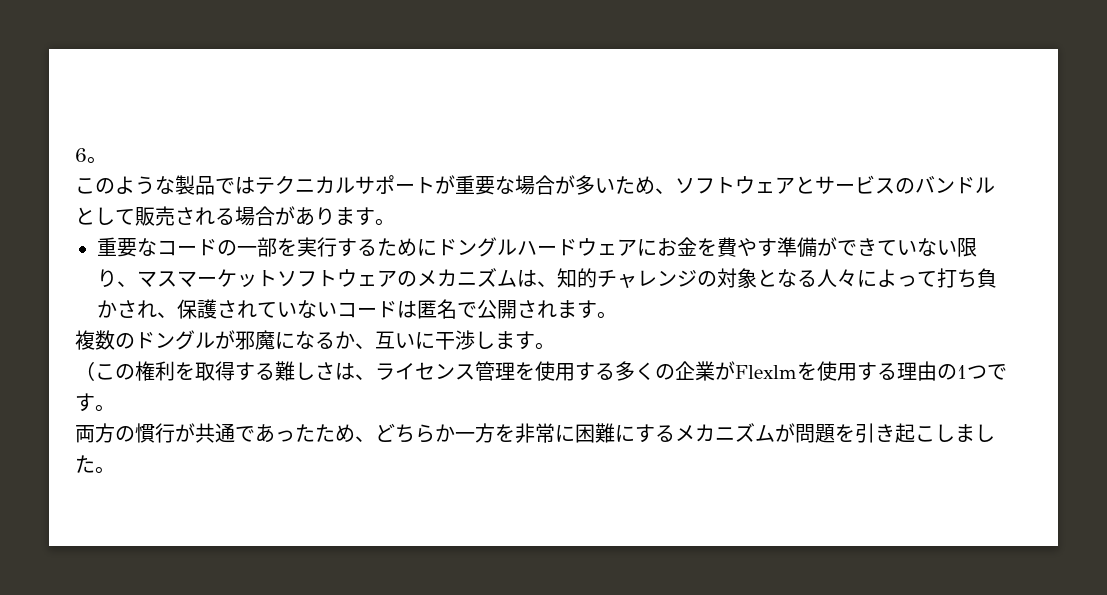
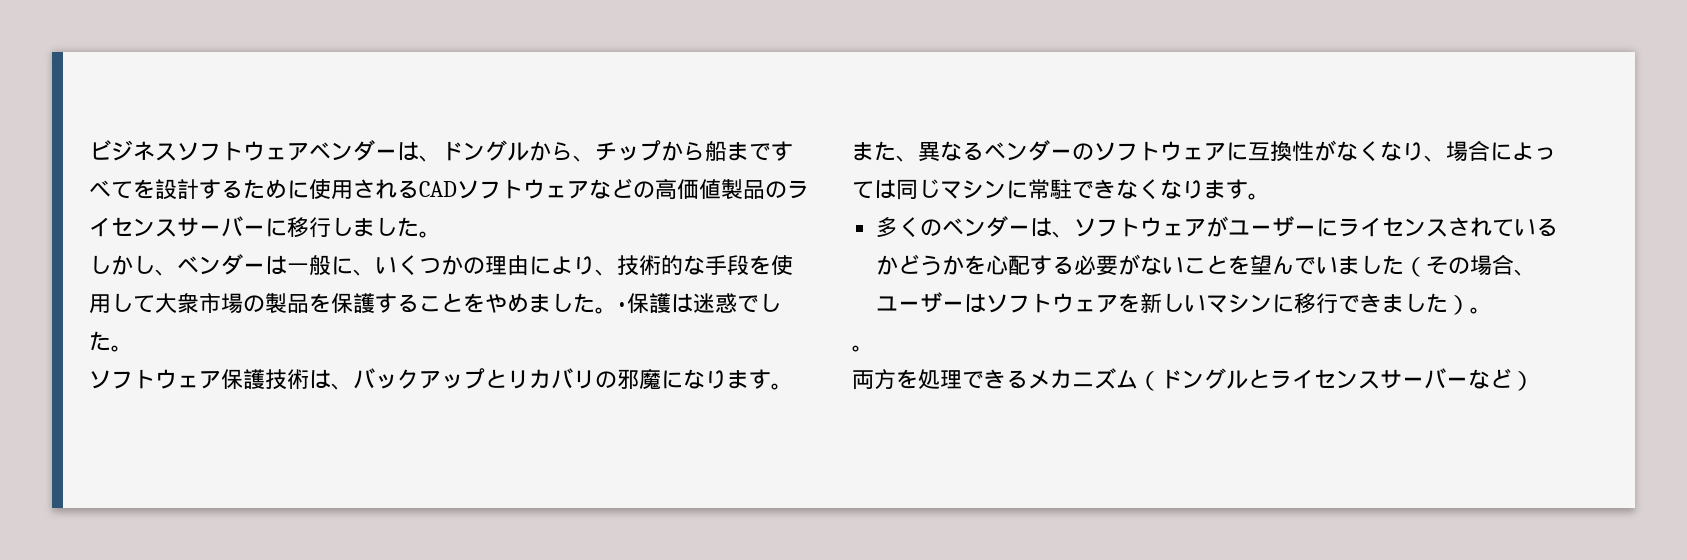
- 6。
- このような製品ではテクニカルサポートが重要な場合が多いため、ソフトウェアとサービスのバンドルとして販売される場合があります。
- 重要なコードの一部を実行するためにドングルハードウェアにお金を費やす準備ができていない限り、マスマーケットソフトウェアのメカニズムは、知的チャレンジの対象となる人々によって打ち負かされ、保護されていないコードは匿名で公開されます。
- 複数のドングルが邪魔になるか、互いに干渉します。
- （この権利を取得する難しさは、ライセンス管理を使用する多くの企業がFlexlmを使用する理由の1つです。
- 両方の慣行が共通であったため、どちらか一方を非常に困難にするメカニズムが問題を引き起こしました。
+ ビジネスソフトウェアベンダーは、ドングルから、チップから船まですべてを設計するために使用されるCADソフトウェアなどの高価値製品のライセンスサーバーに移行しました。
+ しかし、ベンダーは一般に、いくつかの理由により、技術的な手段を使用して大衆市場の製品を保護することをやめました。•保護は迷惑でした。
+ ソフトウェア保護技術は、バックアップとリカバリの邪魔になります。また、異なるベンダーのソフトウェアに互換性がなくなり、場合によっては同じマシンに常駐できなくなります。
+ 多くのベンダーは、ソフトウェアがユーザーにライセンスされているかどうかを心配する必要がないことを望んでいました（その場合、ユーザーはソフトウェアを新しいマシンに移行できました）。
+ 。
+ 両方を処理できるメカニズム（ドングルとライセンスサーバーなど）

